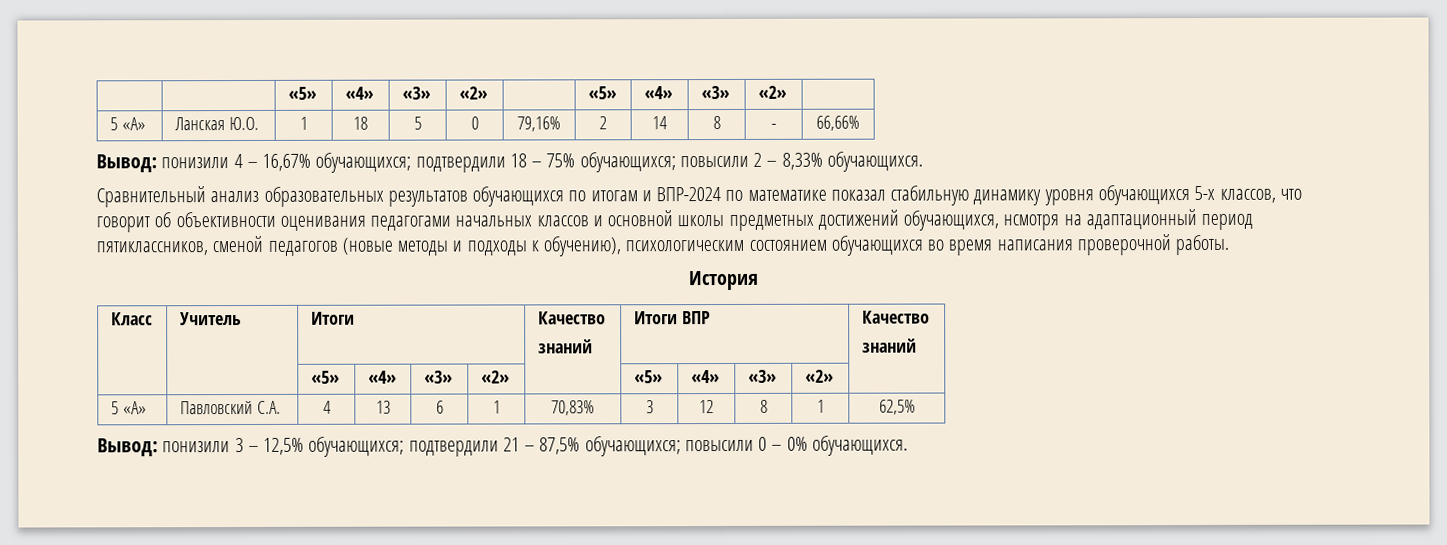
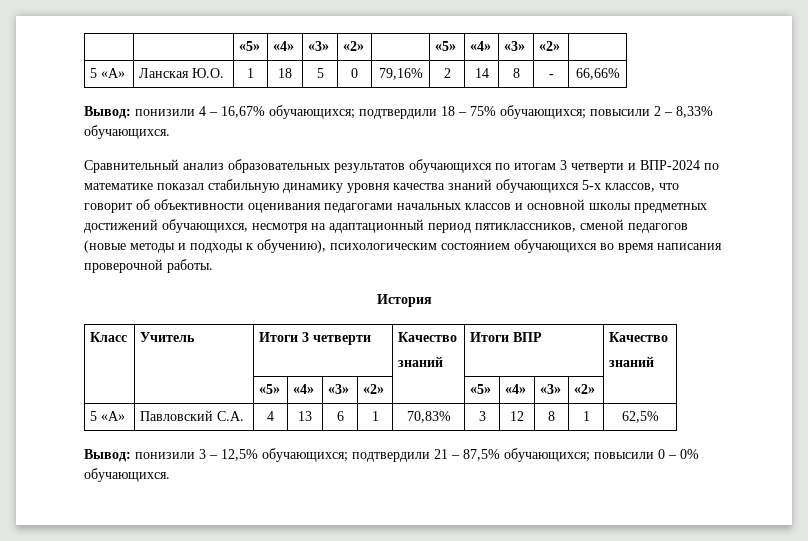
- Сравнительный анализ образовательных результатов обучающихся по итогам и ВПР-2024 по математике показал стабильную динамику уровня обучающихся 5-х классов, что говорит об объективности оценивания педагогами начальных классов и основной школы предметных достижений обучающихся, нсмотря на адаптационный период пятиклассников, сменой педагогов (новые методы и подходы к обучению), психологическим состоянием обучающихся во время написания проверочной работы.
+ Сравнительный анализ образовательных результатов обучающихся по итогам 3 четверти и ВПР-2024 по математике показал стабильную динамику уровня качества знаний обучающихся 5-х классов, что говорит об объективности оценивания педагогами начальных классов и основной школы предметных достижений обучающихся, несмотря на адаптационный период пятиклассников, сменой педагогов (новые методы и подходы к обучению), психологическим состоянием обучающихся во время написания проверочной работы.
- Класс | Учитель | Итоги | Качество
+ Класс | Учитель | Итоги 3 четверти | Качество

